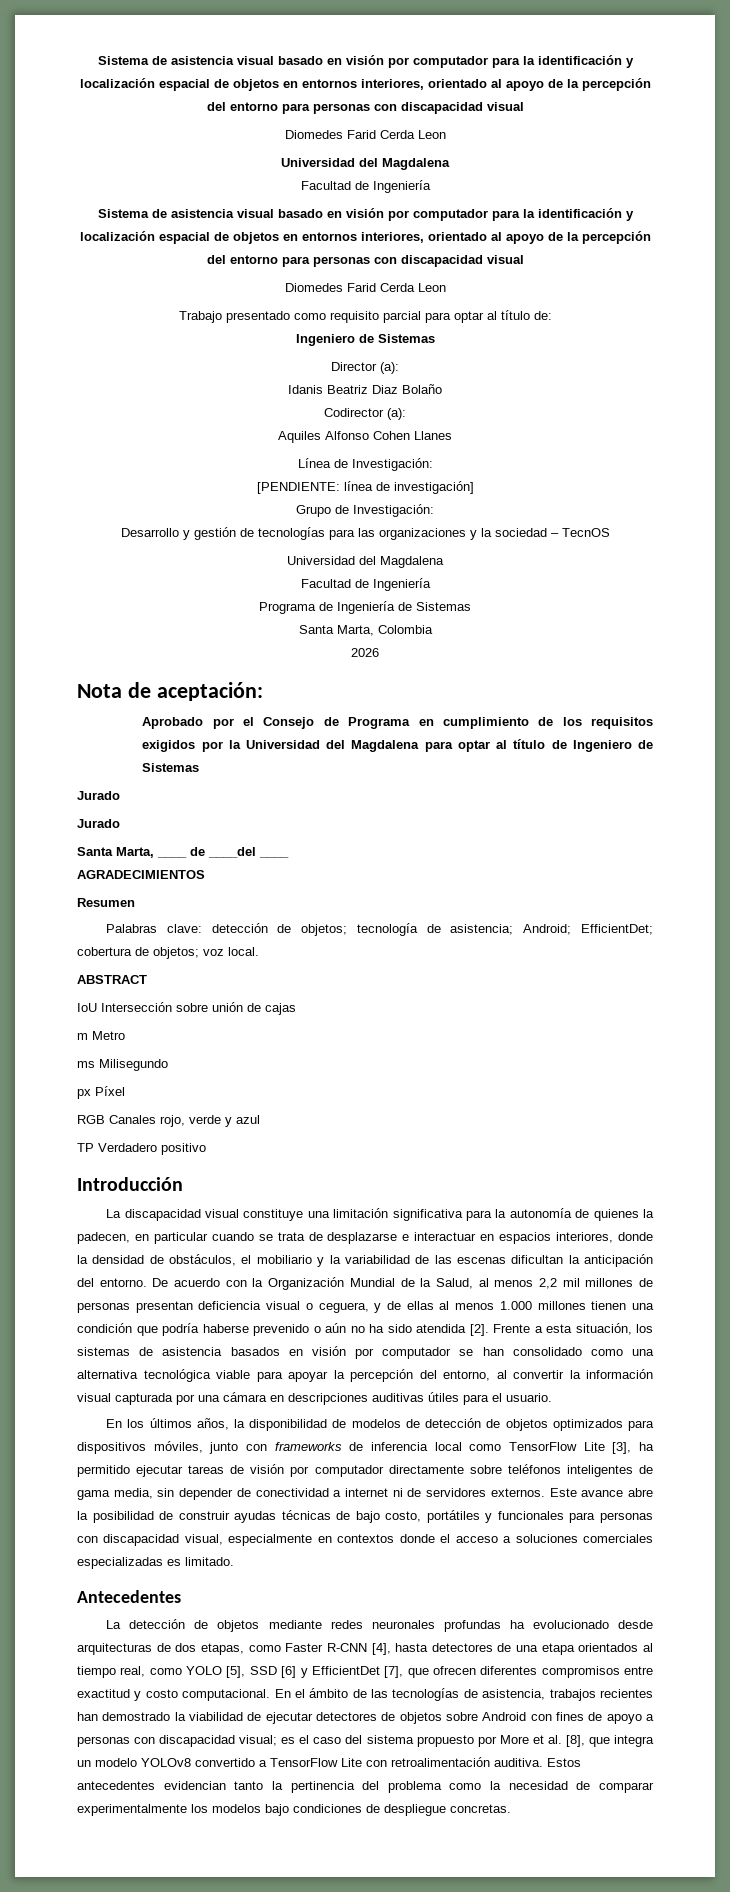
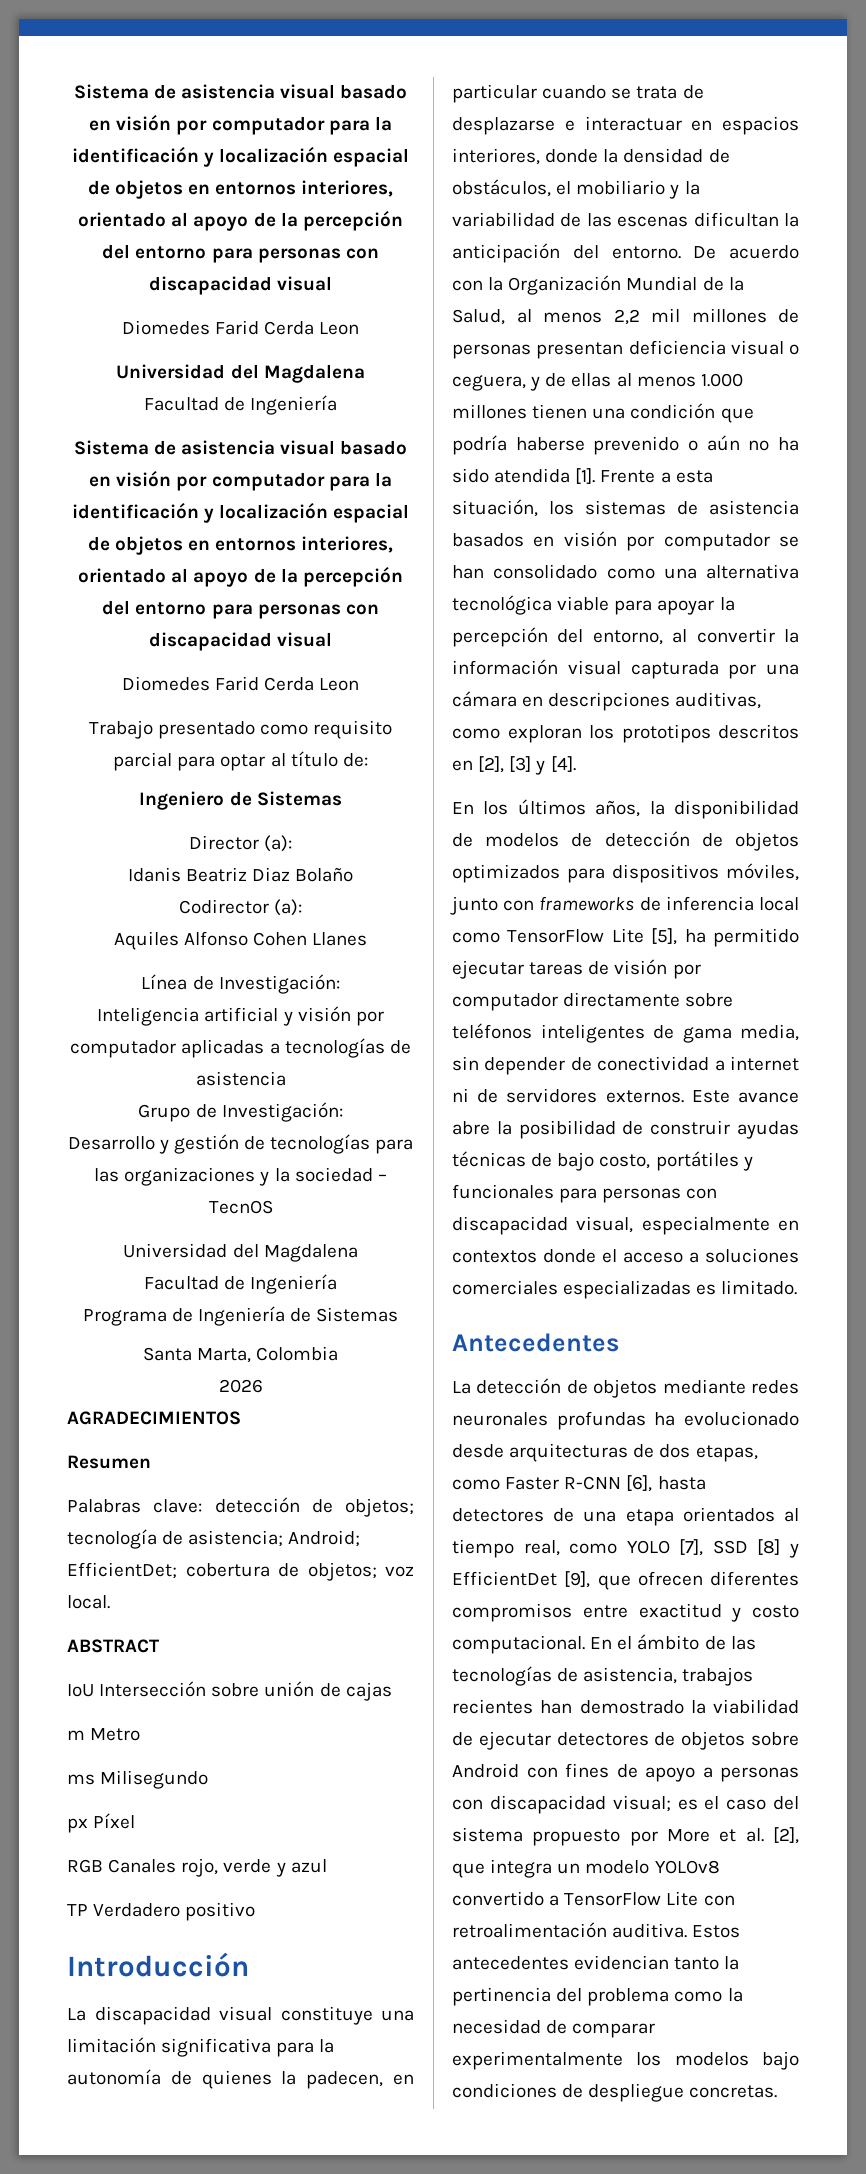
- [PENDIENTE: línea de investigación]
+ Inteligencia artificial y visión por computador aplicadas a tecnologías de asistencia
- Nota de aceptación:
- Aprobado por el Consejo de Programa en cumplimiento de los requisitos exigidos por la Universidad del Magdalena para optar al título de Ingeniero de Sistemas
- Jurado
- Jurado
- Santa Marta, ____ de ____del ____
- De acuerdo con la Organización Mundial de la Salud, al menos 2,2 mil millones de personas presentan deficiencia visual o ceguera, y de ellas al menos 1.000 millones tienen una condición que podría haberse prevenido o aún no ha sido atendida [2].
+ De acuerdo con la Organización Mundial de la Salud, al menos 2,2 mil millones de personas presentan deficiencia visual o ceguera, y de ellas al menos 1.000 millones tienen una condición que podría haberse prevenido o aún no ha sido atendida [1].
- Frente a esta situación, los sistemas de asistencia basados en visión por computador se han consolidado como una alternativa tecnológica viable para apoyar la percepción del entorno, al convertir la información visual capturada por una cámara en descripciones auditivas útiles para el usuario.
+ Frente a esta situación, los sistemas de asistencia basados en visión por computador se han consolidado como una alternativa tecnológica viable para apoyar la percepción del entorno, al convertir la información visual capturada por una cámara en descripciones auditivas, como exploran los prototipos descritos en [2], [3] y [4].
- En los últimos años, la disponibilidad de modelos de detección de objetos optimizados para dispositivos móviles, junto con frameworks de inferencia local como TensorFlow Lite [3], ha permitido ejecutar tareas de visión por computador directamente sobre teléfonos inteligentes de gama media, sin depender de conectividad a internet ni de servidores externos.
+ En los últimos años, la disponibilidad de modelos de detección de objetos optimizados para dispositivos móviles, junto con frameworks de inferencia local como TensorFlow Lite [5], ha permitido ejecutar tareas de visión por computador directamente sobre teléfonos inteligentes de gama media, sin depender de conectividad a internet ni de servidores externos.
- La detección de objetos mediante redes neuronales profundas ha evolucionado desde arquitecturas de dos etapas, como Faster R-CNN [4], hasta detectores de una etapa orientados al tiempo real, como YOLO [5], SSD [6] y EfficientDet [7], que ofrecen diferentes compromisos entre exactitud y costo computacional.
+ La detección de objetos mediante redes neuronales profundas ha evolucionado desde arquitecturas de dos etapas, como Faster R-CNN [6], hasta detectores de una etapa orientados al tiempo real, como YOLO [7], SSD [8] y EfficientDet [9], que ofrecen diferentes compromisos entre exactitud y costo computacional.
- En el ámbito de las tecnologías de asistencia, trabajos recientes han demostrado la viabilidad de ejecutar detectores de objetos sobre Android con fines de apoyo a personas con discapacidad visual; es el caso del sistema propuesto por More et al. [8], que integra un modelo YOLOv8 convertido a TensorFlow Lite con retroalimentación auditiva.
+ En el ámbito de las tecnologías de asistencia, trabajos recientes han demostrado la viabilidad de ejecutar detectores de objetos sobre Android con fines de apoyo a personas con discapacidad visual; es el caso del sistema propuesto por More et al. [2], que integra un modelo YOLOv8 convertido a TensorFlow Lite con retroalimentación auditiva.

